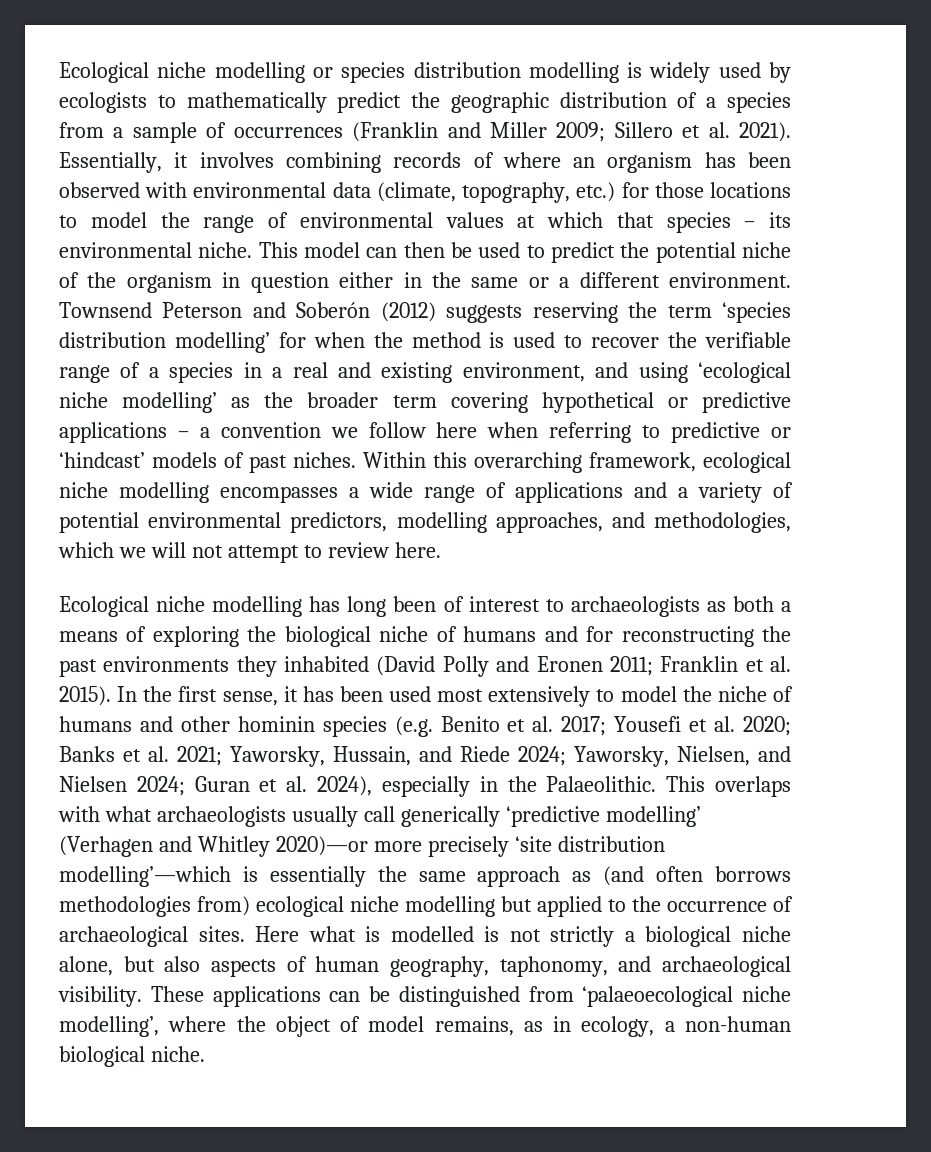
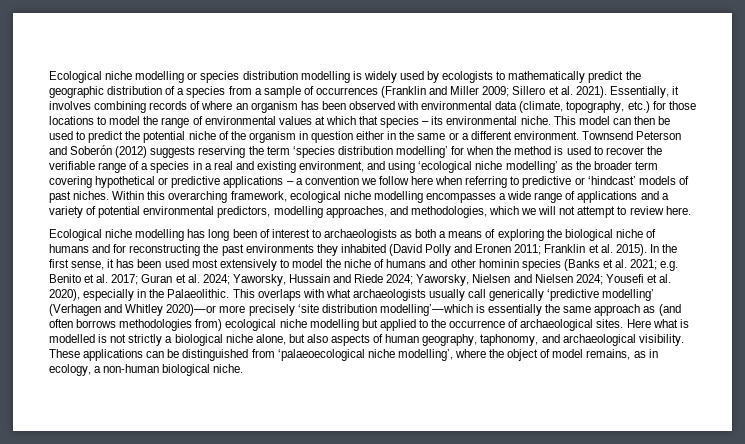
- In the first sense, it has been used most extensively to model the niche of humans and other hominin species (e.g. Benito et al. 2017; Yousefi et al. 2020; Banks et al. 2021; Yaworsky, Hussain, and Riede 2024; Yaworsky, Nielsen, and Nielsen 2024; Guran et al. 2024), especially in the Palaeolithic.
+ In the first sense, it has been used most extensively to model the niche of humans and other hominin species (Banks et al. 2021; e.g. Benito et al. 2017; Guran et al. 2024; Yaworsky, Hussain and Riede 2024; Yaworsky, Nielsen and Nielsen 2024; Yousefi et al. 2020), especially in the Palaeolithic.

